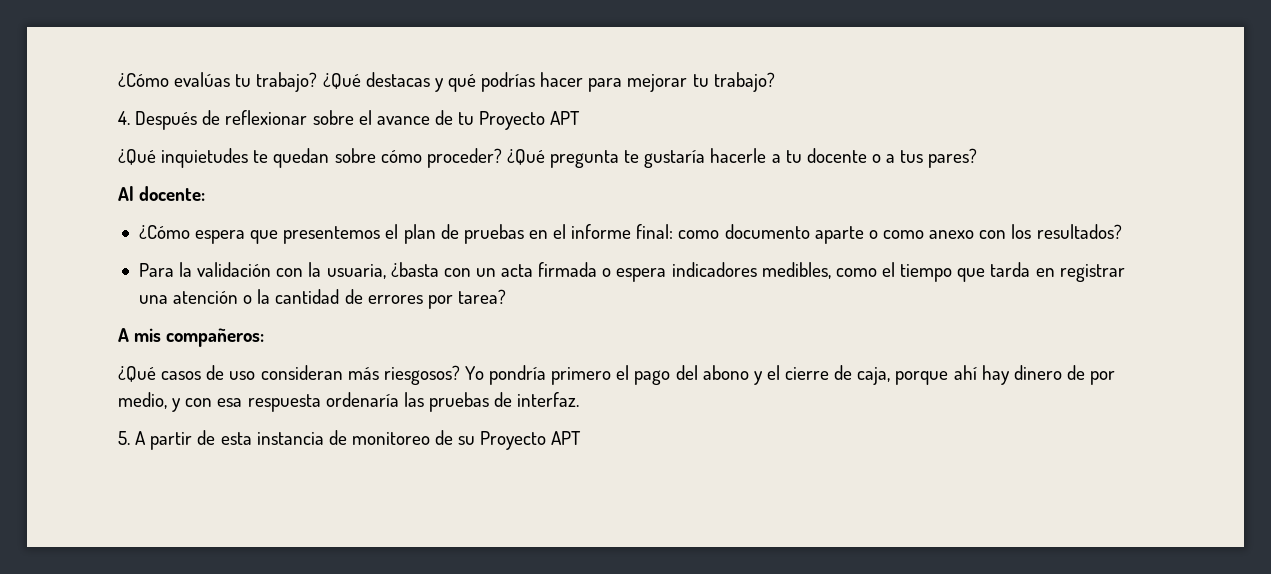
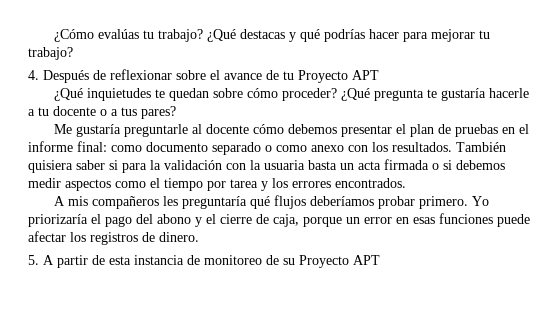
- Al docente:
- ¿Cómo espera que presentemos el plan de pruebas en el informe final: como documento aparte o como anexo con los resultados?
- Para la validación con la usuaria, ¿basta con un acta firmada o espera indicadores medibles, como el tiempo que tarda en registrar una atención o la cantidad de errores por tarea?
- A mis compañeros:
- ¿Qué casos de uso consideran más riesgosos? Yo pondría primero el pago del abono y el cierre de caja, porque ahí hay dinero de por medio, y con esa respuesta ordenaría las pruebas de interfaz.
+ Me gustaría preguntarle al docente cómo debemos presentar el plan de pruebas en el informe final: como documento separado o como anexo con los resultados. También quisiera saber si para la validación con la usuaria basta un acta firmada o si debemos medir aspectos como el tiempo por tarea y los errores encontrados.
+ A mis compañeros les preguntaría qué flujos deberíamos probar primero. Yo priorizaría el pago del abono y el cierre de caja, porque un error en esas funciones puede afectar los registros de dinero.

